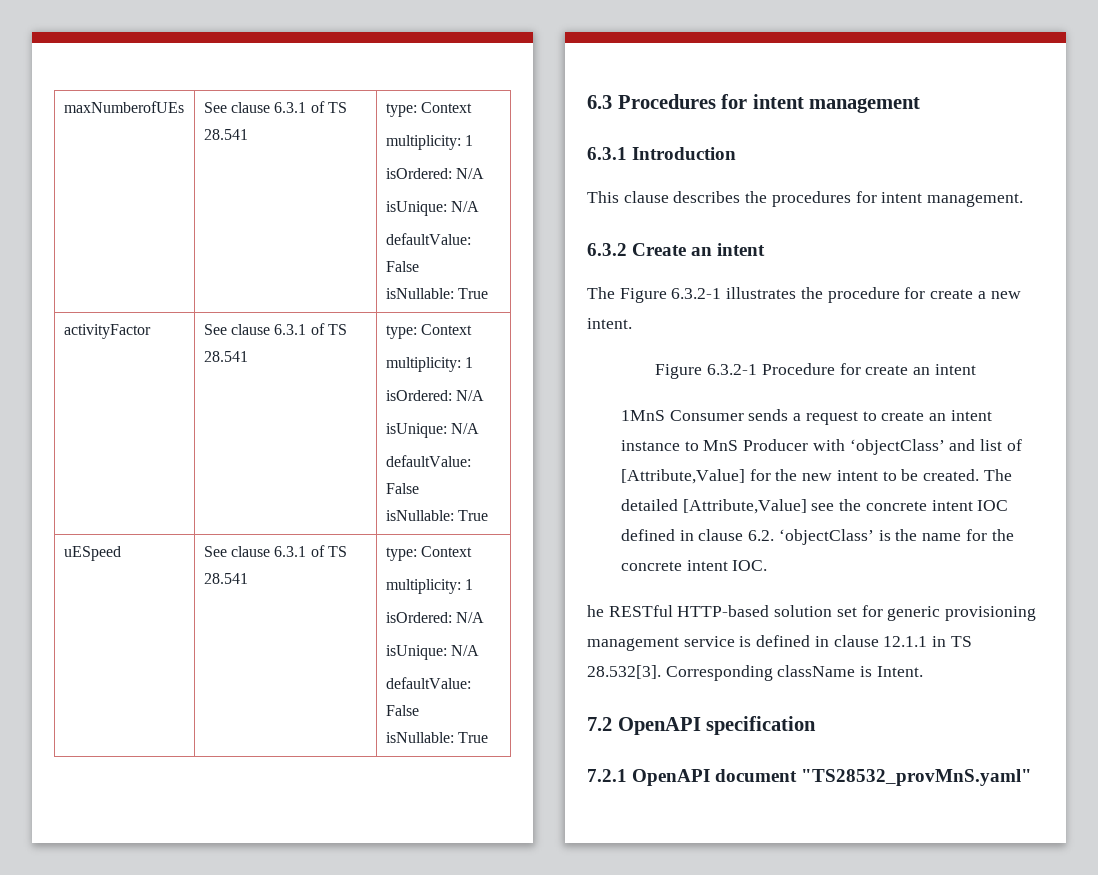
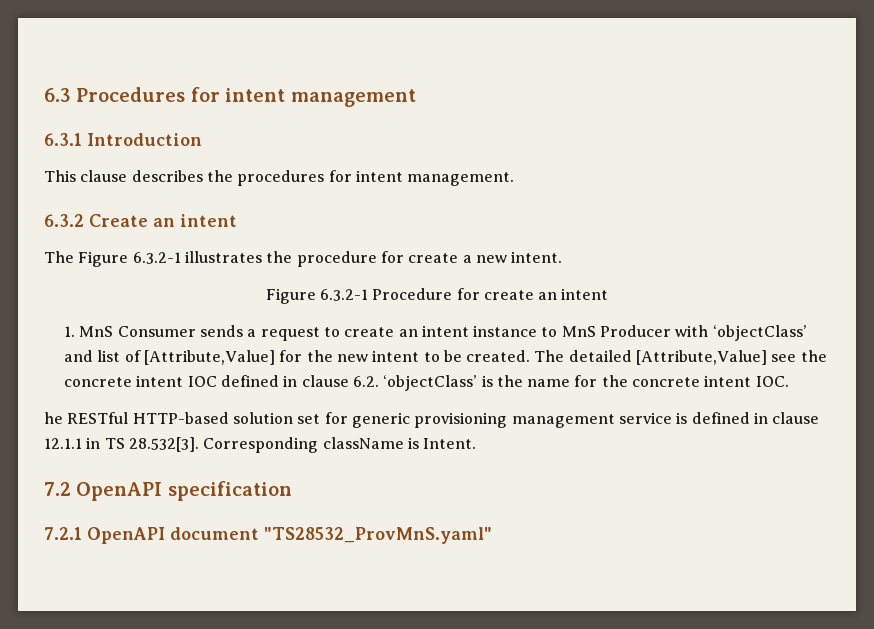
- maxNumberofUEs | See clause 6.3.1 of TS 28.541 | type: Context
- multiplicity: 1
- isOrdered: N/A
- isUnique: N/A
- defaultValue: False
- isNullable: True
- activityFactor | See clause 6.3.1 of TS 28.541 | type: Context
- multiplicity: 1
- isOrdered: N/A
- isUnique: N/A
- defaultValue: False
- isNullable: True
- uESpeed | See clause 6.3.1 of TS 28.541 | type: Context
- multiplicity: 1
- isOrdered: N/A
- isUnique: N/A
- defaultValue: False
- isNullable: True
- 1MnS Consumer sends a request to create an intent instance to MnS Producer with ‘objectClass’ and list of [Attribute,Value] for the new intent to be created.
+ 1. MnS Consumer sends a request to create an intent instance to MnS Producer with ‘objectClass’ and list of [Attribute,Value] for the new intent to be created.
- 7.2.1 OpenAPI document "TS28532_provMnS.yaml"
+ 7.2.1 OpenAPI document "TS28532_ProvMnS.yaml"

